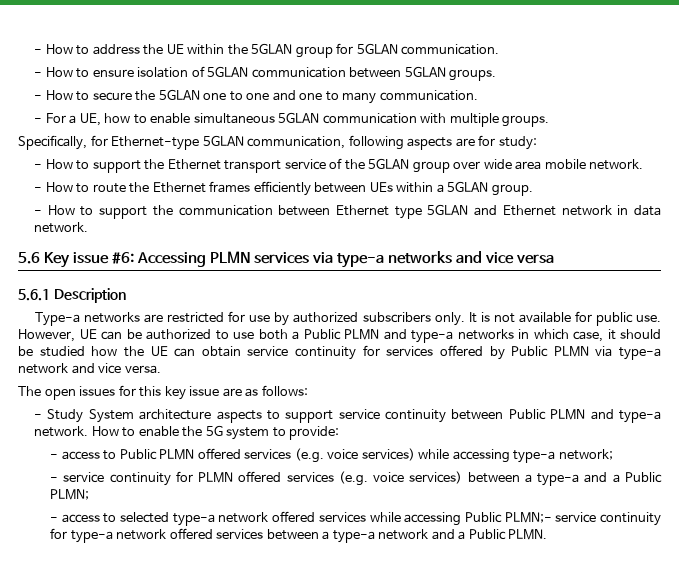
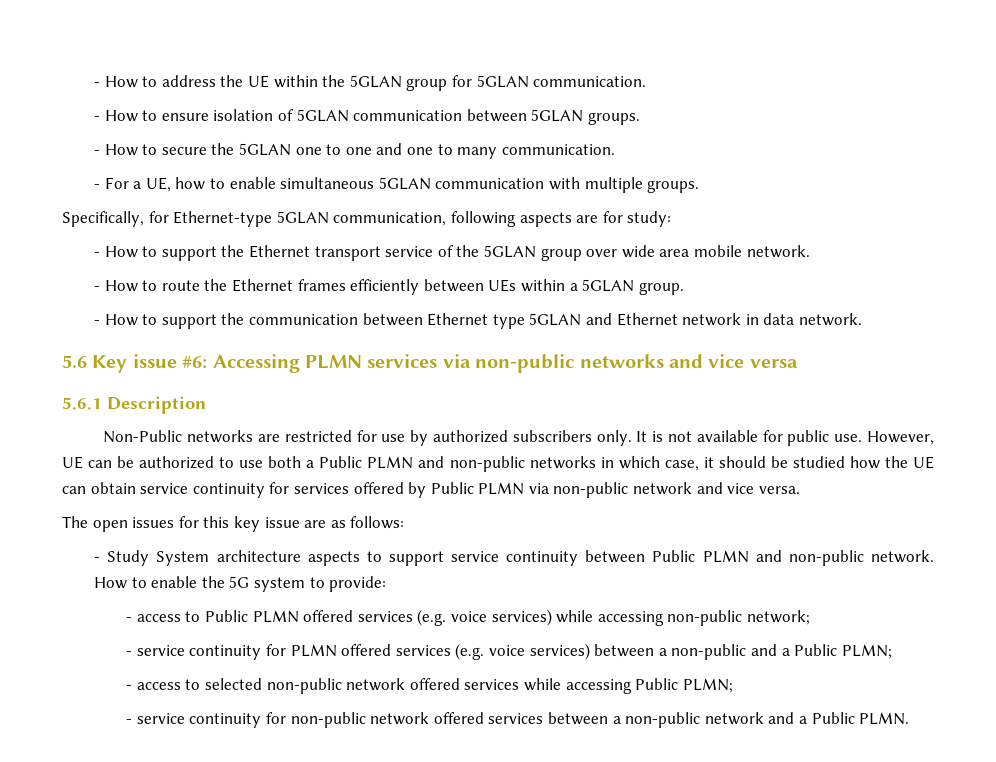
- 5.6 Key issue #6: Accessing PLMN services via type-a networks and vice versa
+ 5.6 Key issue #6: Accessing PLMN services via non-public networks and vice versa
- Type-a networks are restricted for use by authorized subscribers only.
+ Non-Public networks are restricted for use by authorized subscribers only.
- However, UE can be authorized to use both a Public PLMN and type-a networks in which case, it should be studied how the UE can obtain service continuity for services offered by Public PLMN via type-a network and vice versa.
+ However, UE can be authorized to use both a Public PLMN and non-public networks in which case, it should be studied how the UE can obtain service continuity for services offered by Public PLMN via non-public network and vice versa.
- - Study System architecture aspects to support service continuity between Public PLMN and type-a network.
+ - Study System architecture aspects to support service continuity between Public PLMN and non-public network.
- - access to Public PLMN offered services (e.g. voice services) while accessing type-a network;
+ - access to Public PLMN offered services (e.g. voice services) while accessing non-public network;
- - service continuity for PLMN offered services (e.g. voice services) between a type-a and a Public PLMN;
+ - service continuity for PLMN offered services (e.g. voice services) between a non-public and a Public PLMN;
- - access to selected type-a network offered services while accessing Public PLMN;- service continuity for type-a network offered services between a type-a network and a Public PLMN.
+ - access to selected non-public network offered services while accessing Public PLMN;
+ - service continuity for non-public network offered services between a non-public network and a Public PLMN.

